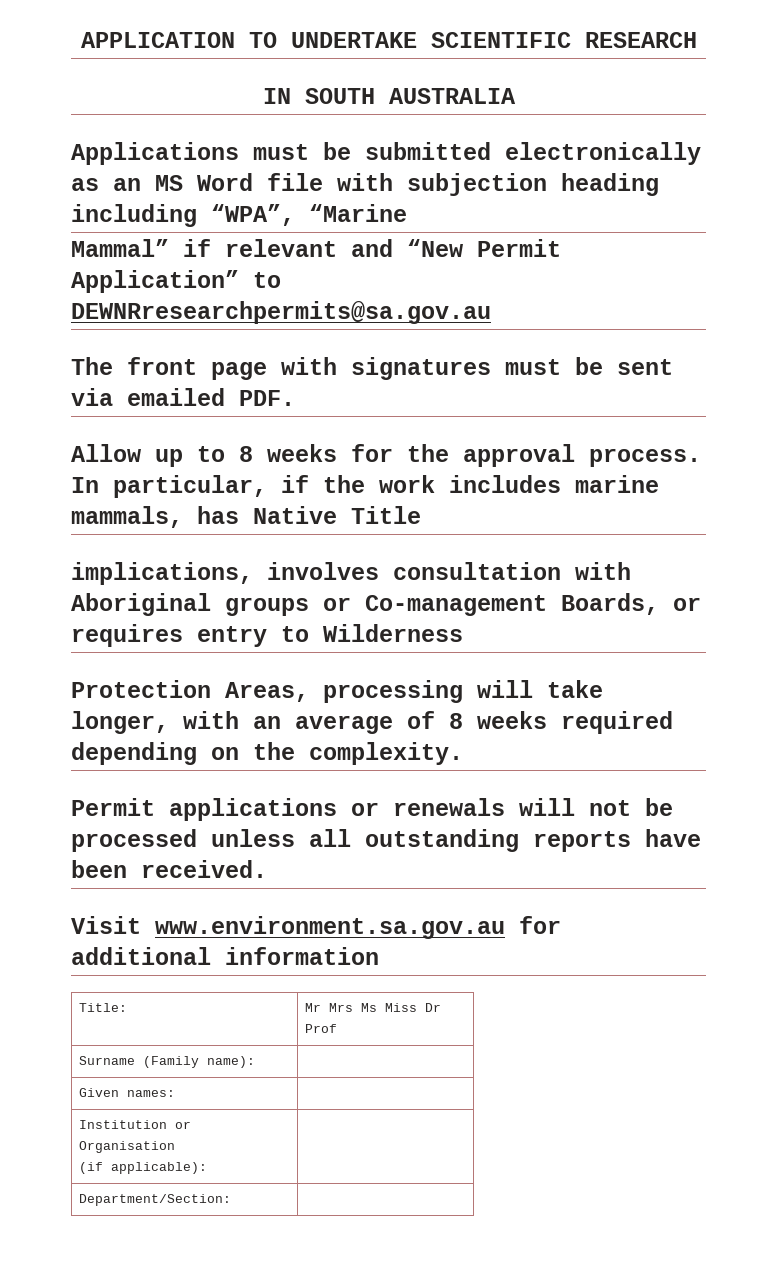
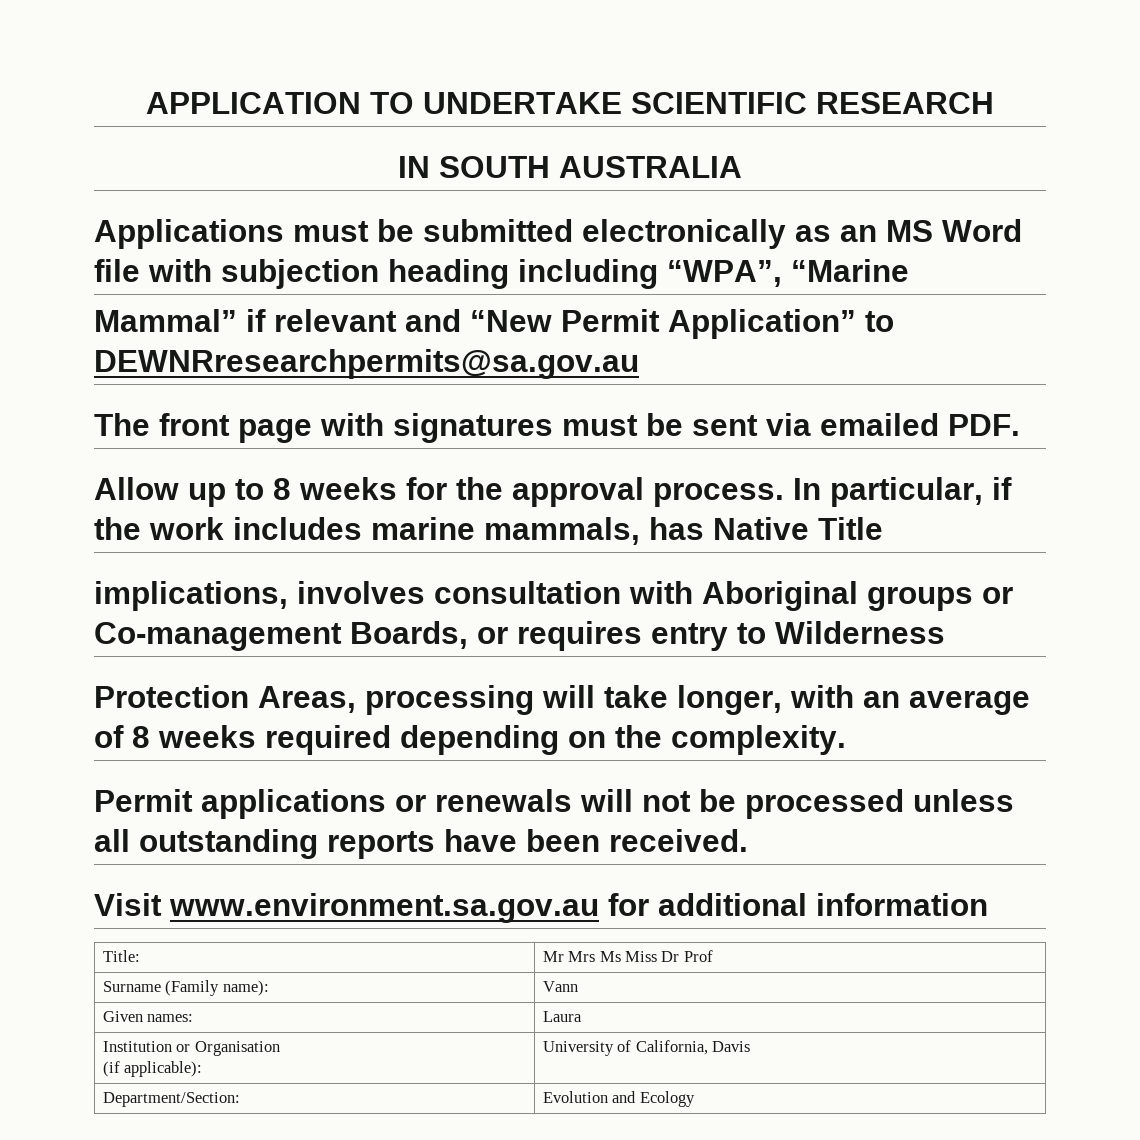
- Surname (Family name): |
+ Surname (Family name): | Vann
- Given names: |
+ Given names: | Laura
  Institution or Organisation
- (if applicable): |
- Department/Section: |
+ (if applicable): | University of California, Davis
+ Department/Section: | Evolution and Ecology

